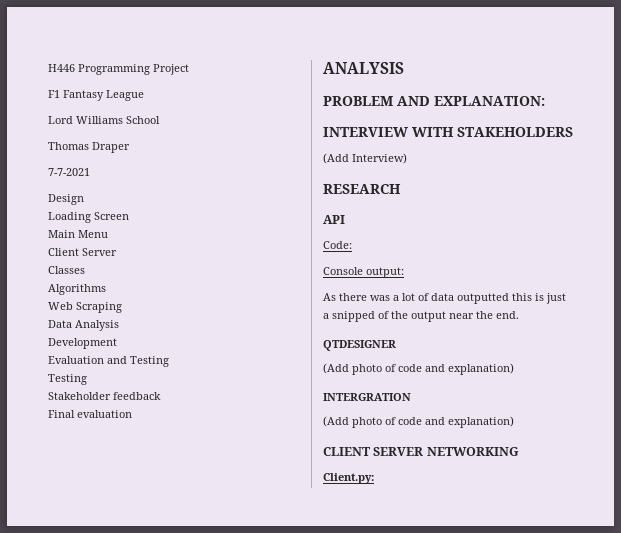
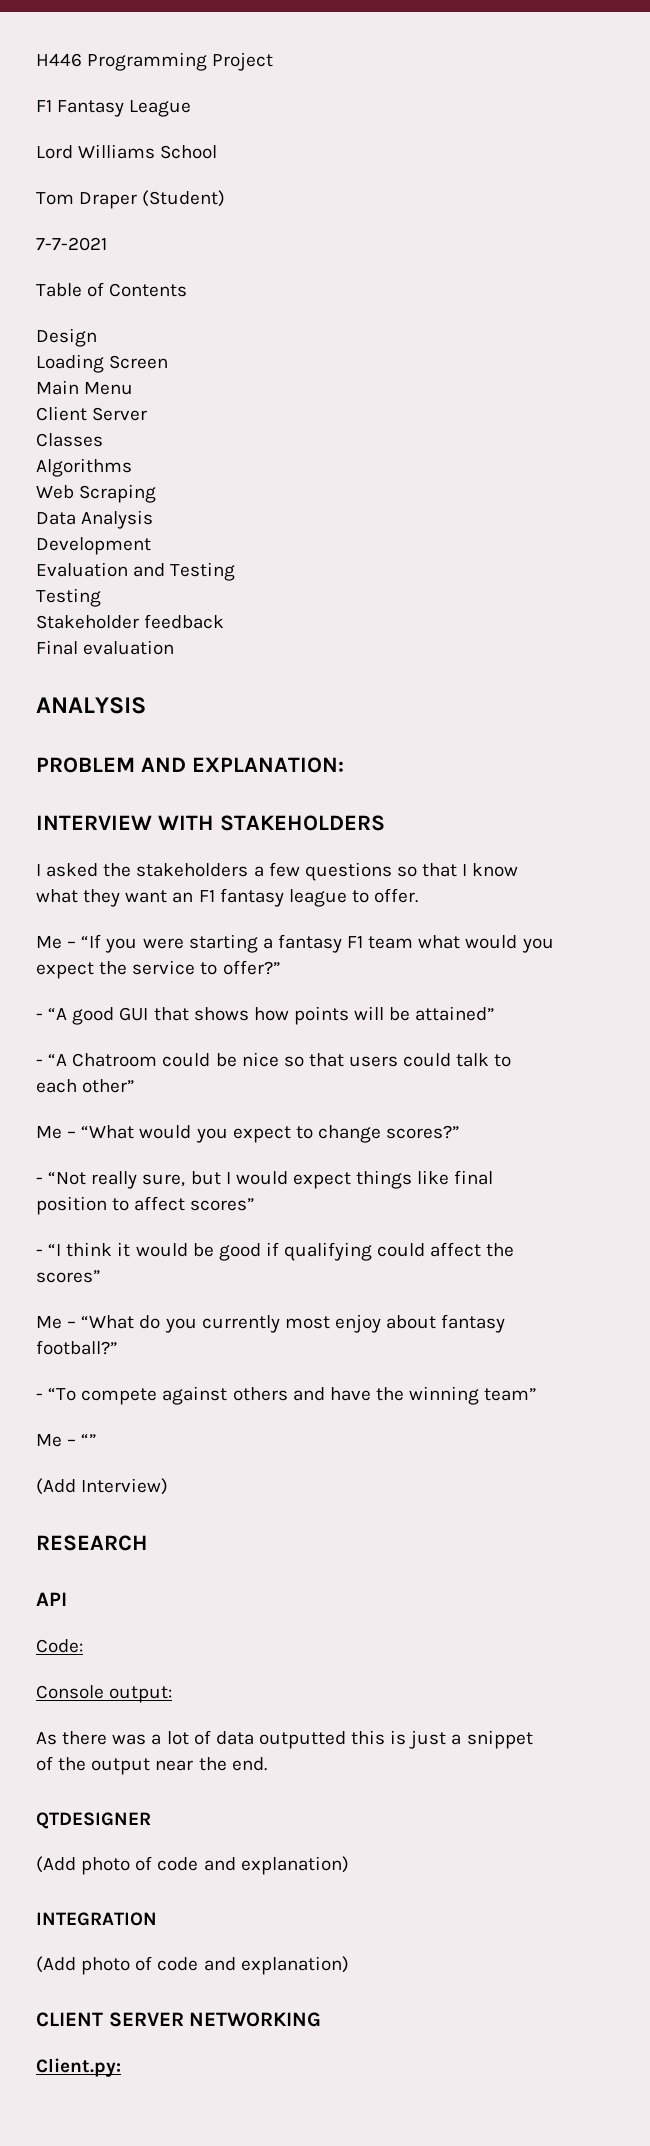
- Thomas Draper
+ Tom Draper (Student)
+ Table of Contents
+ I asked the stakeholders a few questions so that I know what they want an F1 fantasy league to offer.
+ Me – “If you were starting a fantasy F1 team what would you expect the service to offer?”
+ - “A good GUI that shows how points will be attained”
+ - “A Chatroom could be nice so that users could talk to each other”
+ Me – “What would you expect to change scores?”
+ - “Not really sure, but I would expect things like final position to affect scores”
+ - “I think it would be good if qualifying could affect the scores”
+ Me – “What do you currently most enjoy about fantasy football?”
+ - “To compete against others and have the winning team”
+ Me – “”
- As there was a lot of data outputted this is just a snipped of the output near the end.
+ As there was a lot of data outputted this is just a snippet of the output near the end.
- INTERGRATION
+ INTEGRATION

